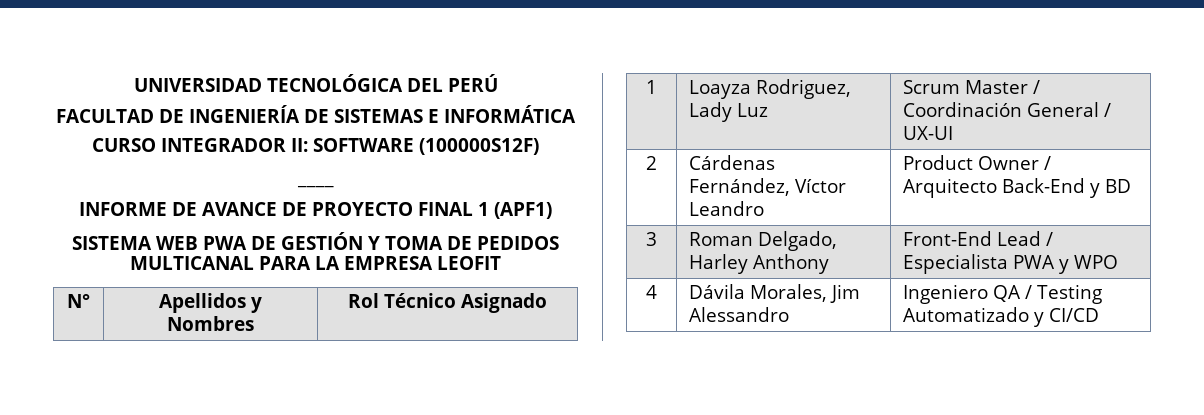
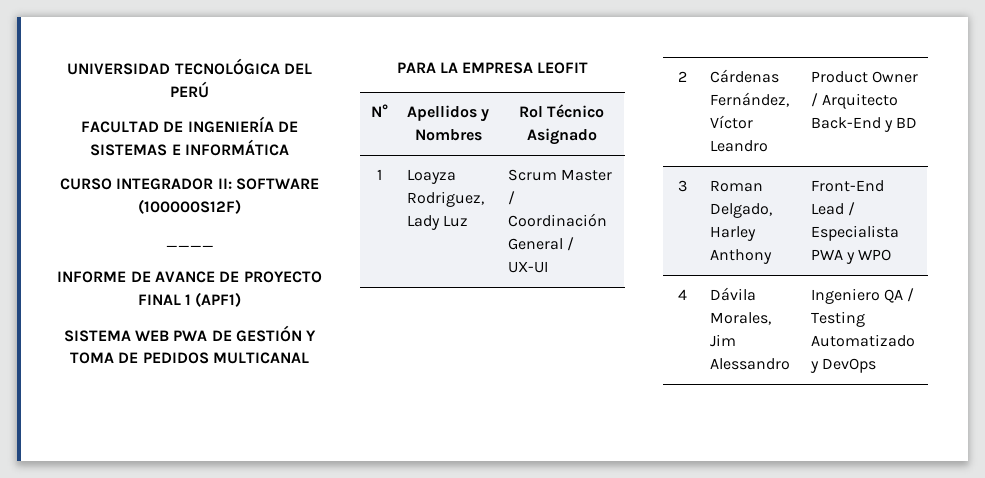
- 4 | Dávila Morales, Jim Alessandro | Ingeniero QA / Testing Automatizado y CI/CD
+ 4 | Dávila Morales, Jim Alessandro | Ingeniero QA / Testing Automatizado y DevOps

